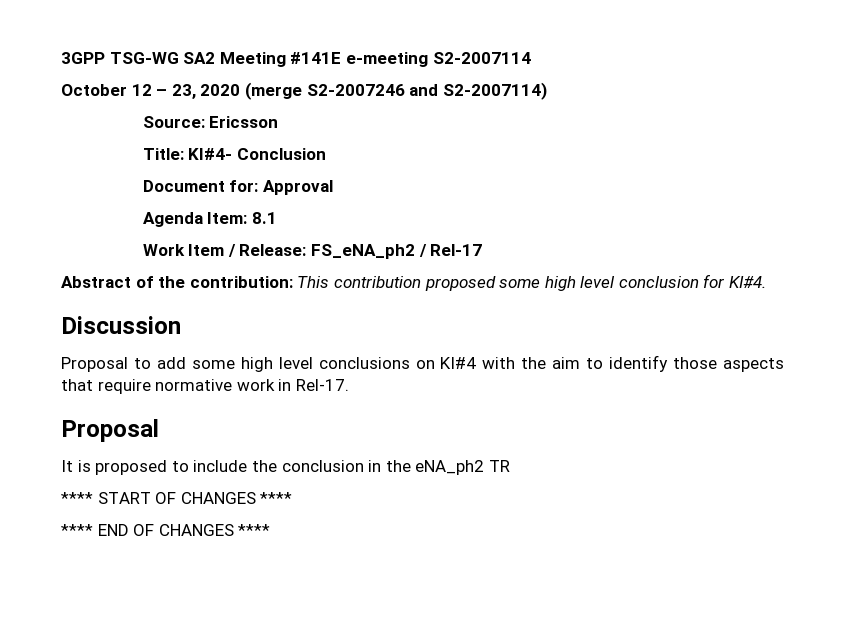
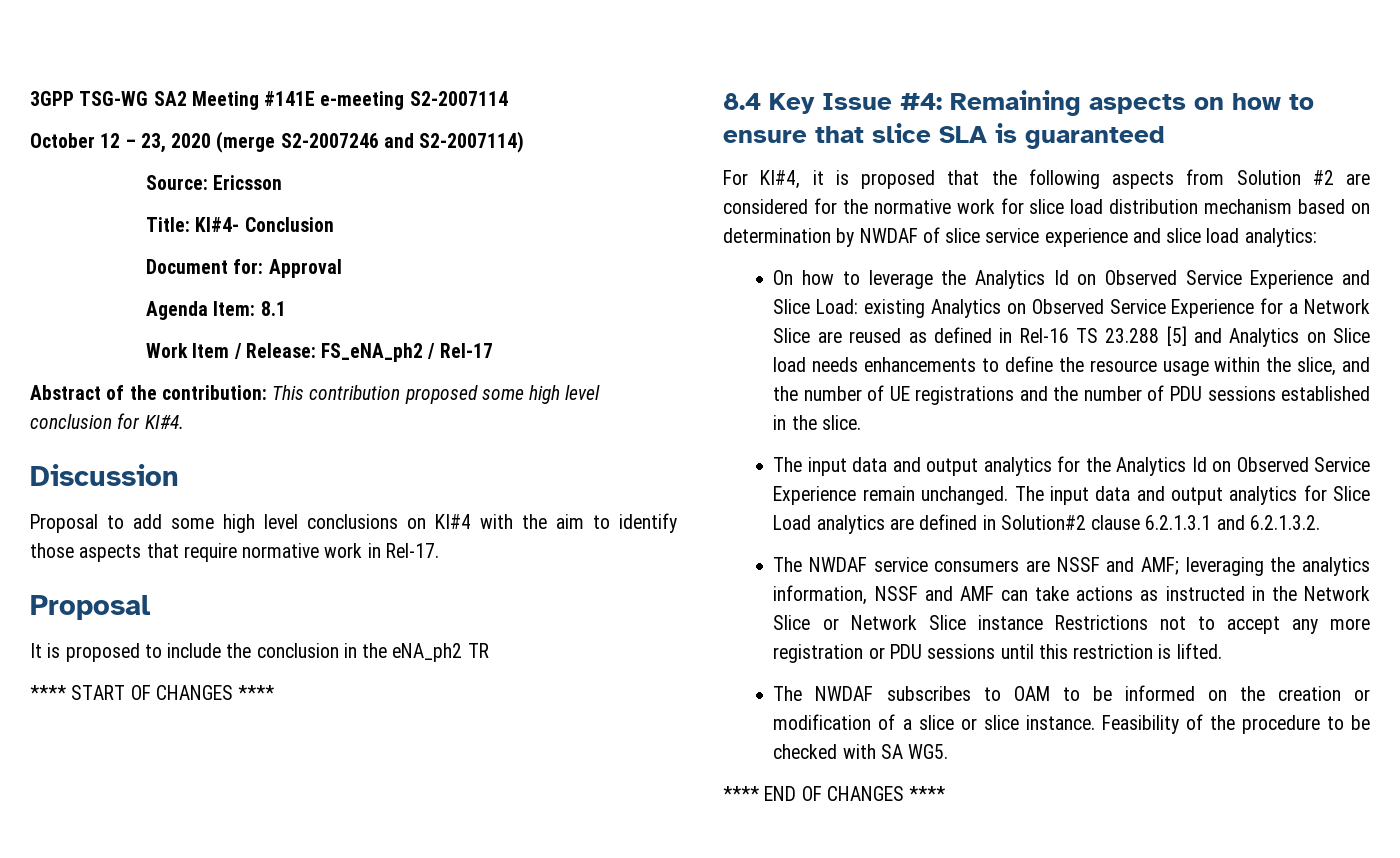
+ 8.4 Key Issue #4: Remaining aspects on how to ensure that slice SLA is guaranteed
+ For KI#4, it is proposed that the following aspects from Solution #2 are considered for the normative work for slice load distribution mechanism based on determination by NWDAF of slice service experience and slice load analytics:
+ On how to leverage the Analytics Id on Observed Service Experience and Slice Load: existing Analytics on Observed Service Experience for a Network Slice are reused as defined in Rel-16 TS 23.288 [5] and Analytics on Slice load needs enhancements to define the resource usage within the slice, and the number of UE registrations and the number of PDU sessions established in the slice.
+ The input data and output analytics for the Analytics Id on Observed Service Experience remain unchanged. The input data and output analytics for Slice Load analytics are defined in Solution#2 clause 6.2.1.3.1 and 6.2.1.3.2.
+ The NWDAF service consumers are NSSF and AMF; leveraging the analytics information, NSSF and AMF can take actions as instructed in the Network Slice or Network Slice instance Restrictions not to accept any more registration or PDU sessions until this restriction is lifted.
+ The NWDAF subscribes to OAM to be informed on the creation or modification of a slice or slice instance. Feasibility of the procedure to be checked with SA WG5.

